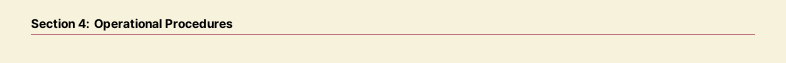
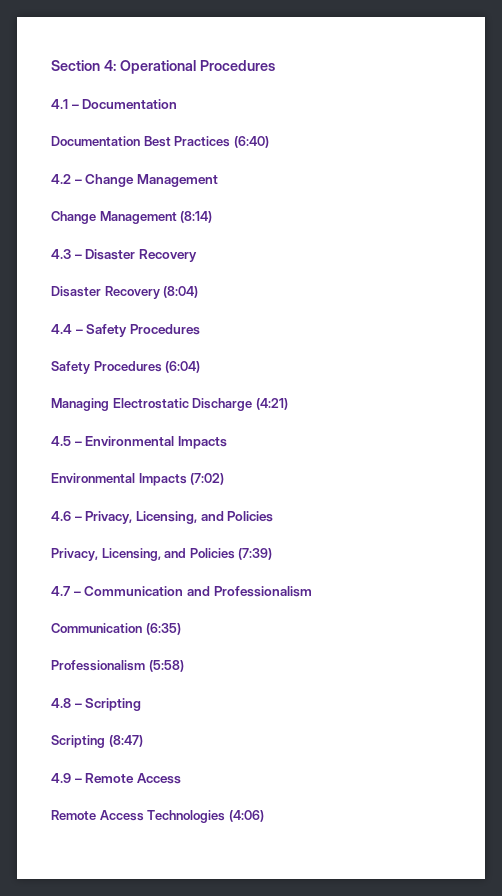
+ 4.1 – Documentation
+ Documentation Best Practices (6:40)
+ 4.2 – Change Management
+ Change Management (8:14)
+ 4.3 – Disaster Recovery
+ Disaster Recovery (8:04)
+ 4.4 – Safety Procedures
+ Safety Procedures (6:04)
+ Managing Electrostatic Discharge (4:21)
+ 4.5 – Environmental Impacts
+ Environmental Impacts (7:02)
+ 4.6 – Privacy, Licensing, and Policies
+ Privacy, Licensing, and Policies (7:39)
+ 4.7 – Communication and Professionalism
+ Communication (6:35)
+ Professionalism (5:58)
+ 4.8 – Scripting
+ Scripting (8:47)
+ 4.9 – Remote Access
+ Remote Access Technologies (4:06)

